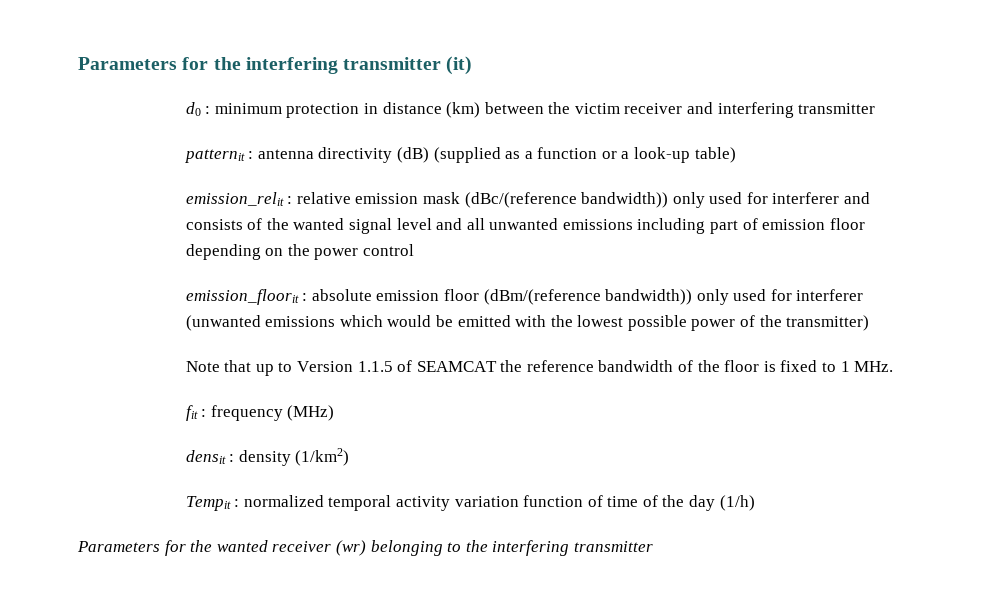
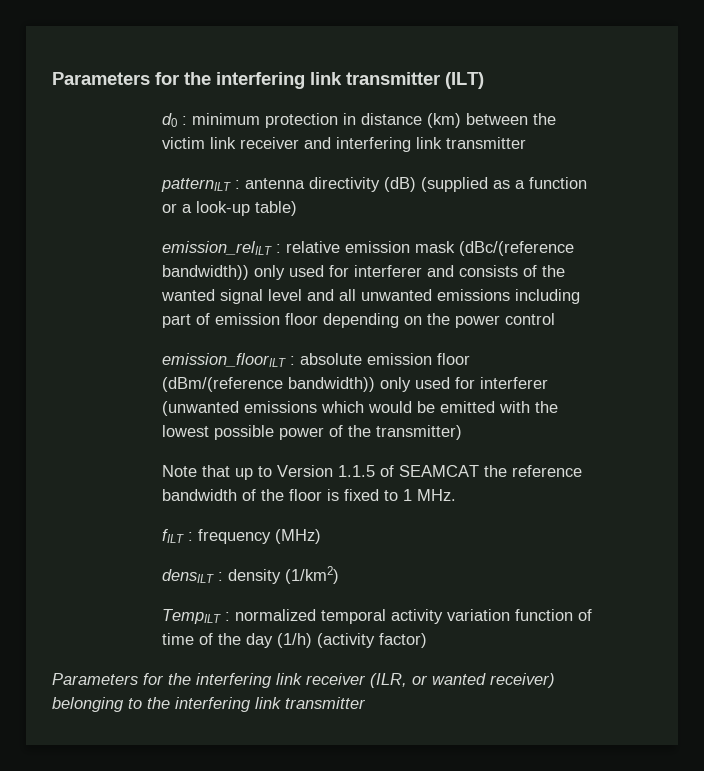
- Parameters for the interfering transmitter (it)
+ Parameters for the interfering link transmitter (ILT)
- d0 : minimum protection in distance (km) between the victim receiver and interfering transmitter
+ d0 : minimum protection in distance (km) between the victim link receiver and interfering link transmitter
- patternit : antenna directivity (dB) (supplied as a function or a look-up table)
+ patternILT : antenna directivity (dB) (supplied as a function or a look-up table)
- emission_relit : relative emission mask (dBc/(reference bandwidth)) only used for interferer and consists of the wanted signal level and all unwanted emissions including part of emission floor depending on the power control
+ emission_relILT : relative emission mask (dBc/(reference bandwidth)) only used for interferer and consists of the wanted signal level and all unwanted emissions including part of emission floor depending on the power control
- emission_floorit : absolute emission floor (dBm/(reference bandwidth)) only used for interferer (unwanted emissions which would be emitted with the lowest possible power of the transmitter)
+ emission_floorILT : absolute emission floor (dBm/(reference bandwidth)) only used for interferer (unwanted emissions which would be emitted with the lowest possible power of the transmitter)
- fit : frequency (MHz)
+ fILT : frequency (MHz)
- densit : density (1/km2)
+ densILT : density (1/km2)
- Tempit : normalized temporal activity variation function of time of the day (1/h)
- Parameters for the wanted receiver (wr) belonging to the interfering transmitter
+ TempILT : normalized temporal activity variation function of time of the day (1/h) (activity factor)
+ Parameters for the interfering link receiver (ILR, or wanted receiver) belonging to the interfering link transmitter

